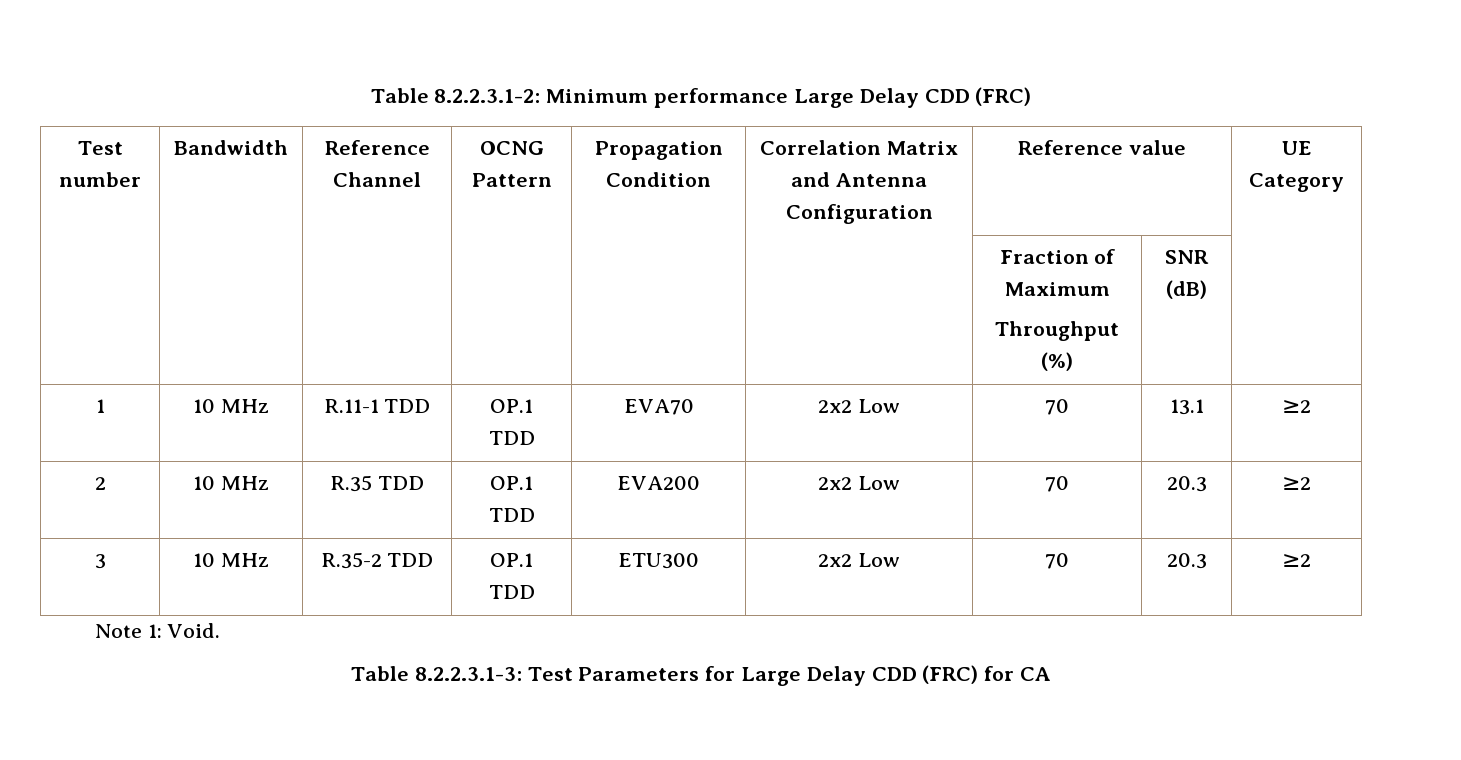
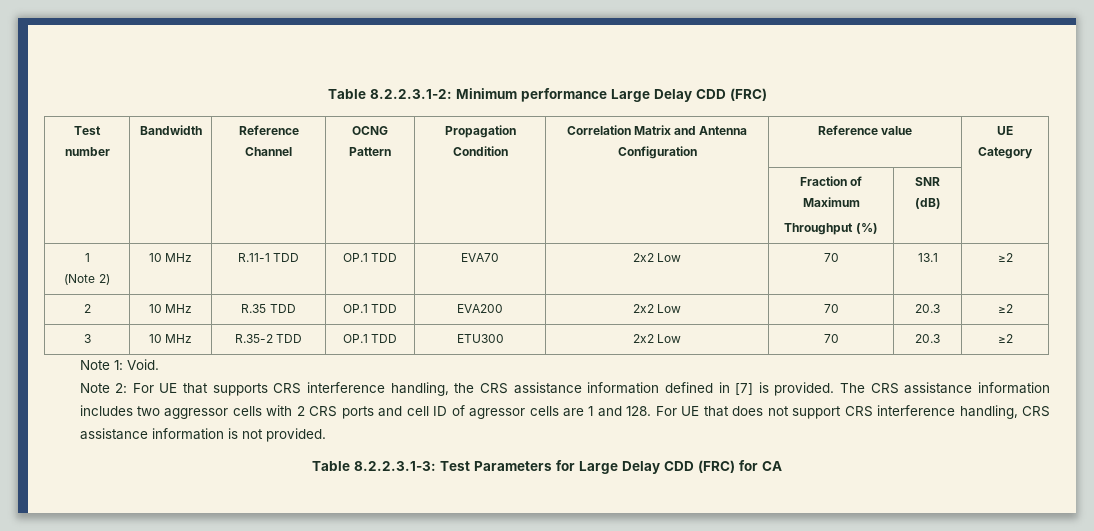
  | | | | | | Fraction of Maximum
  Throughput (%) | SNR (dB) |
- 1 | 10 MHz | R.11-1 TDD | OP.1 TDD | EVA70 | 2x2 Low | 70 | 13.1 | ≥2
+ 1
+ (Note 2) | 10 MHz | R.11-1 TDD | OP.1 TDD | EVA70 | 2x2 Low | 70 | 13.1 | ≥2
+ Note 2: For UE that supports CRS interference handling, the CRS assistance information defined in [7] is provided. The CRS assistance information includes two aggressor cells with 2 CRS ports and cell ID of agressor cells are 1 and 128. For UE that does not support CRS interference handling, CRS assistance information is not provided.

